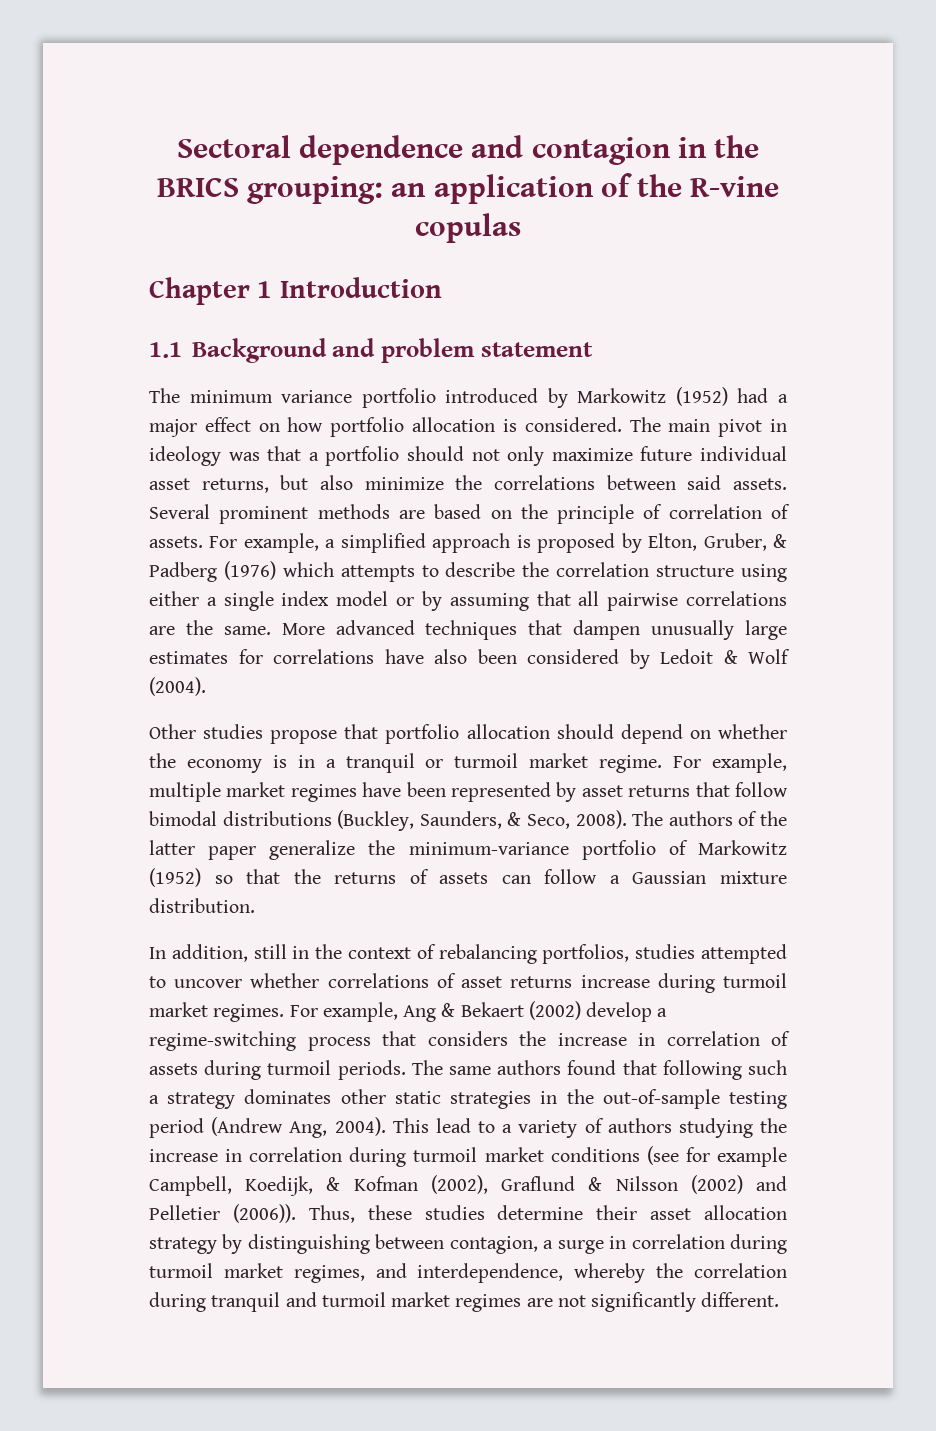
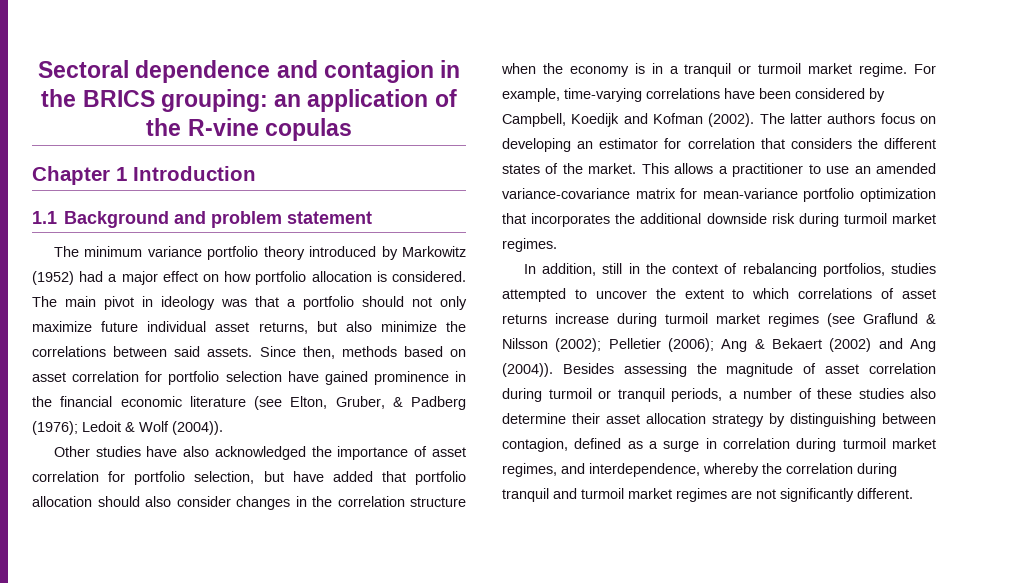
- The minimum variance portfolio introduced by Markowitz (1952) had a major effect on how portfolio allocation is considered.
+ The minimum variance portfolio theory introduced by Markowitz (1952) had a major effect on how portfolio allocation is considered.
- Several prominent methods are based on the principle of correlation of assets. For example, a simplified approach is proposed by Elton, Gruber, & Padberg (1976) which attempts to describe the correlation structure using either a single index model or by assuming that all pairwise correlations are the same. More advanced techniques that dampen unusually large estimates for correlations have also been considered by Ledoit & Wolf (2004).
+ Since then, methods based on asset correlation for portfolio selection have gained prominence in the financial economic literature (see Elton, Gruber, & Padberg (1976); Ledoit & Wolf (2004)).
- Other studies propose that portfolio allocation should depend on whether the economy is in a tranquil or turmoil market regime.
+ Other studies have also acknowledged the importance of asset correlation for portfolio selection, but have added that portfolio allocation should also consider changes in the correlation structure when the economy is in a tranquil or turmoil market regime.
- For example, multiple market regimes have been represented by asset returns that follow bimodal distributions (Buckley, Saunders, & Seco, 2008). The authors of the latter paper generalize the minimum-variance portfolio of Markowitz (1952) so that the returns of assets can follow a Gaussian mixture distribution.
+ For example, time-varying correlations have been considered by Campbell, Koedijk and Kofman (2002). The latter authors focus on developing an estimator for correlation that considers the different states of the market. This allows a practitioner to use an amended variance-covariance matrix for mean-variance portfolio optimization that incorporates the additional downside risk during turmoil market regimes.
- In addition, still in the context of rebalancing portfolios, studies attempted to uncover whether correlations of asset returns increase during turmoil market regimes. For example, Ang & Bekaert (2002) develop a regime-switching process that considers the increase in correlation of assets during turmoil periods. The same authors found that following such a strategy dominates other static strategies in the out-of-sample testing period (Andrew Ang, 2004). This lead to a variety of authors studying the increase in correlation during turmoil market conditions (see for example Campbell, Koedijk, & Kofman (2002), Graflund & Nilsson (2002) and Pelletier (2006)). Thus, these studies determine their asset allocation strategy by distinguishing between contagion, a surge in correlation during turmoil market regimes, and interdependence, whereby the correlation during tranquil and turmoil market regimes are not significantly different.
+ In addition, still in the context of rebalancing portfolios, studies attempted to uncover the extent to which correlations of asset returns increase during turmoil market regimes (see Graflund & Nilsson (2002); Pelletier (2006); Ang & Bekaert (2002) and Ang (2004)). Besides assessing the magnitude of asset correlation during turmoil or tranquil periods, a number of these studies also determine their asset allocation strategy by distinguishing between contagion, defined as a surge in correlation during turmoil market regimes, and interdependence, whereby the correlation during tranquil and turmoil market regimes are not significantly different.

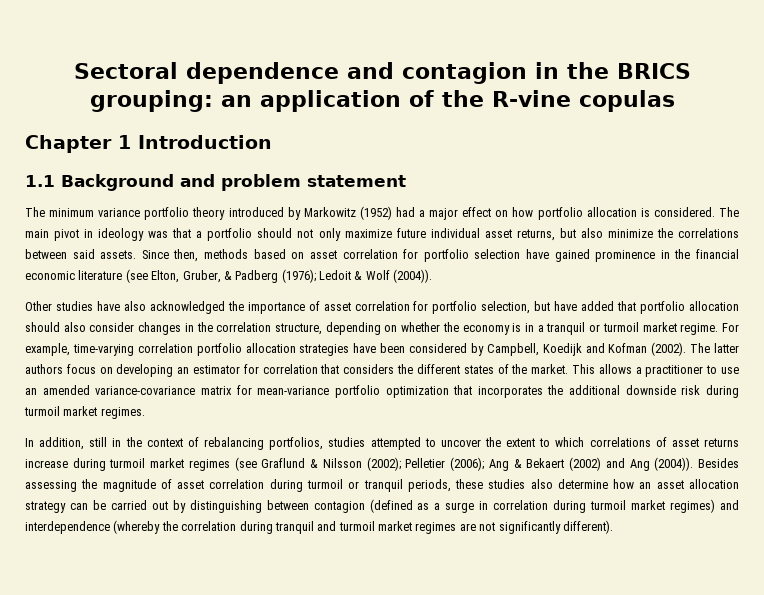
- Other studies have also acknowledged the importance of asset correlation for portfolio selection, but have added that portfolio allocation should also consider changes in the correlation structure when the economy is in a tranquil or turmoil market regime.
+ Other studies have also acknowledged the importance of asset correlation for portfolio selection, but have added that portfolio allocation should also consider changes in the correlation structure, depending on whether the economy is in a tranquil or turmoil market regime.
- For example, time-varying correlations have been considered by Campbell, Koedijk and Kofman (2002).
+ For example, time-varying correlation portfolio allocation strategies have been considered by Campbell, Koedijk and Kofman (2002).
- Besides assessing the magnitude of asset correlation during turmoil or tranquil periods, a number of these studies also determine their asset allocation strategy by distinguishing between contagion, defined as a surge in correlation during turmoil market regimes, and interdependence, whereby the correlation during tranquil and turmoil market regimes are not significantly different.
+ Besides assessing the magnitude of asset correlation during turmoil or tranquil periods, these studies also determine how an asset allocation strategy can be carried out by distinguishing between contagion (defined as a surge in correlation during turmoil market regimes) and interdependence (whereby the correlation during tranquil and turmoil market regimes are not significantly different).

